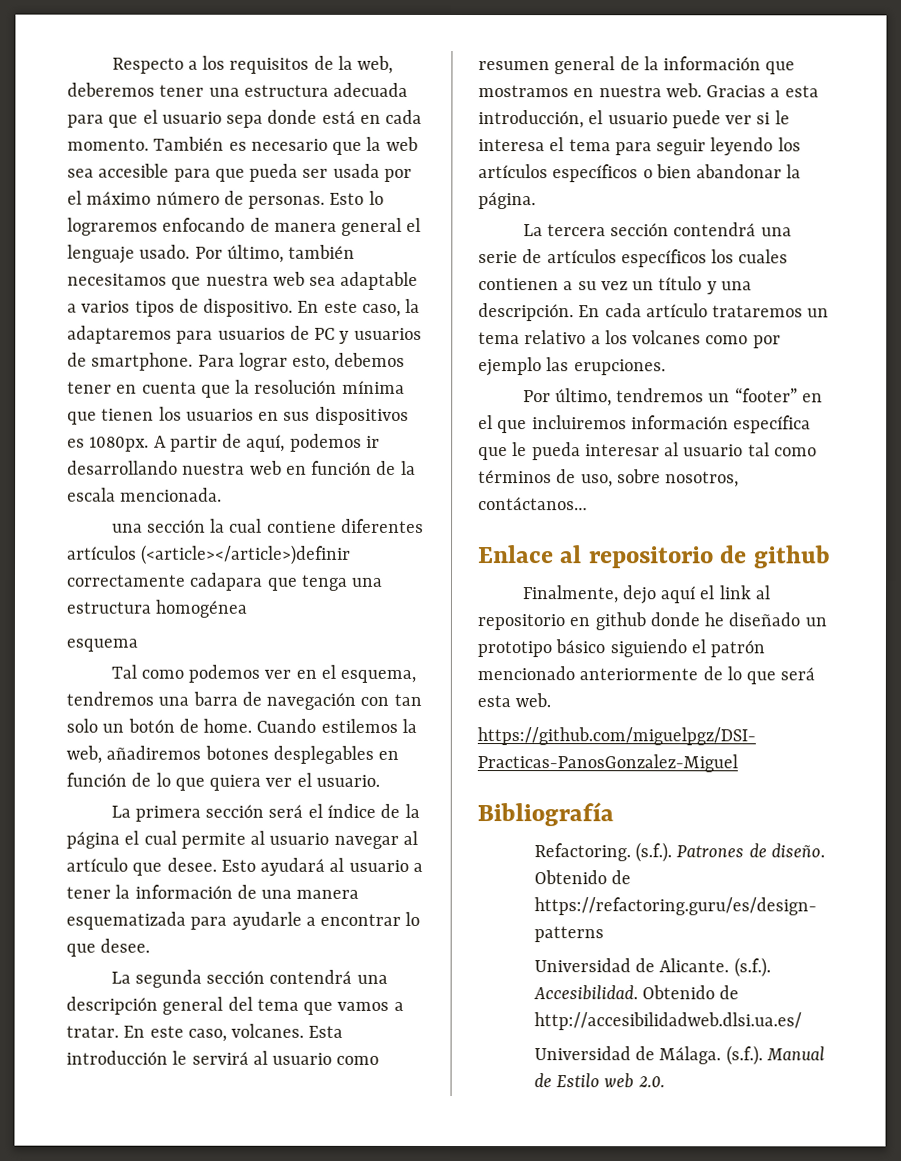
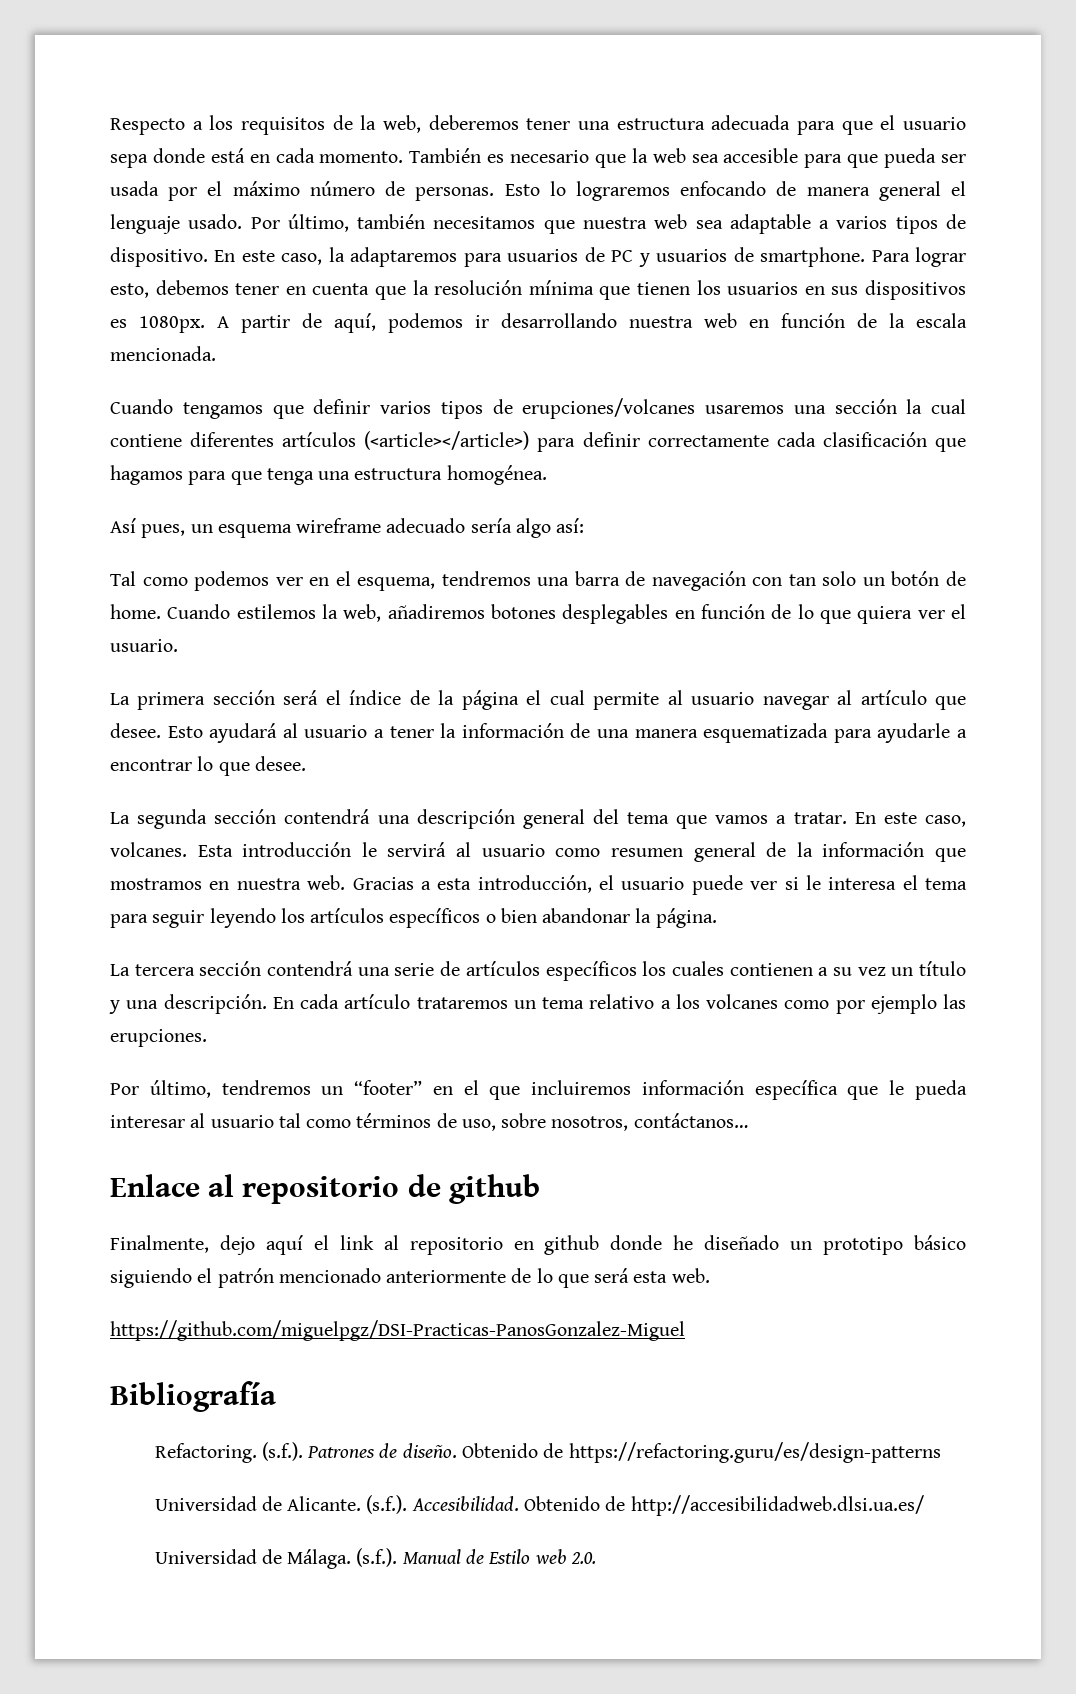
- una sección la cual contiene diferentes artículos (<article></article>)definir correctamente cadapara que tenga una estructura homogénea
- esquema
+ Cuando tengamos que definir varios tipos de erupciones/volcanes usaremos una sección la cual contiene diferentes artículos (<article></article>) para definir correctamente cada clasificación que hagamos para que tenga una estructura homogénea.
+ Así pues, un esquema wireframe adecuado sería algo así:

